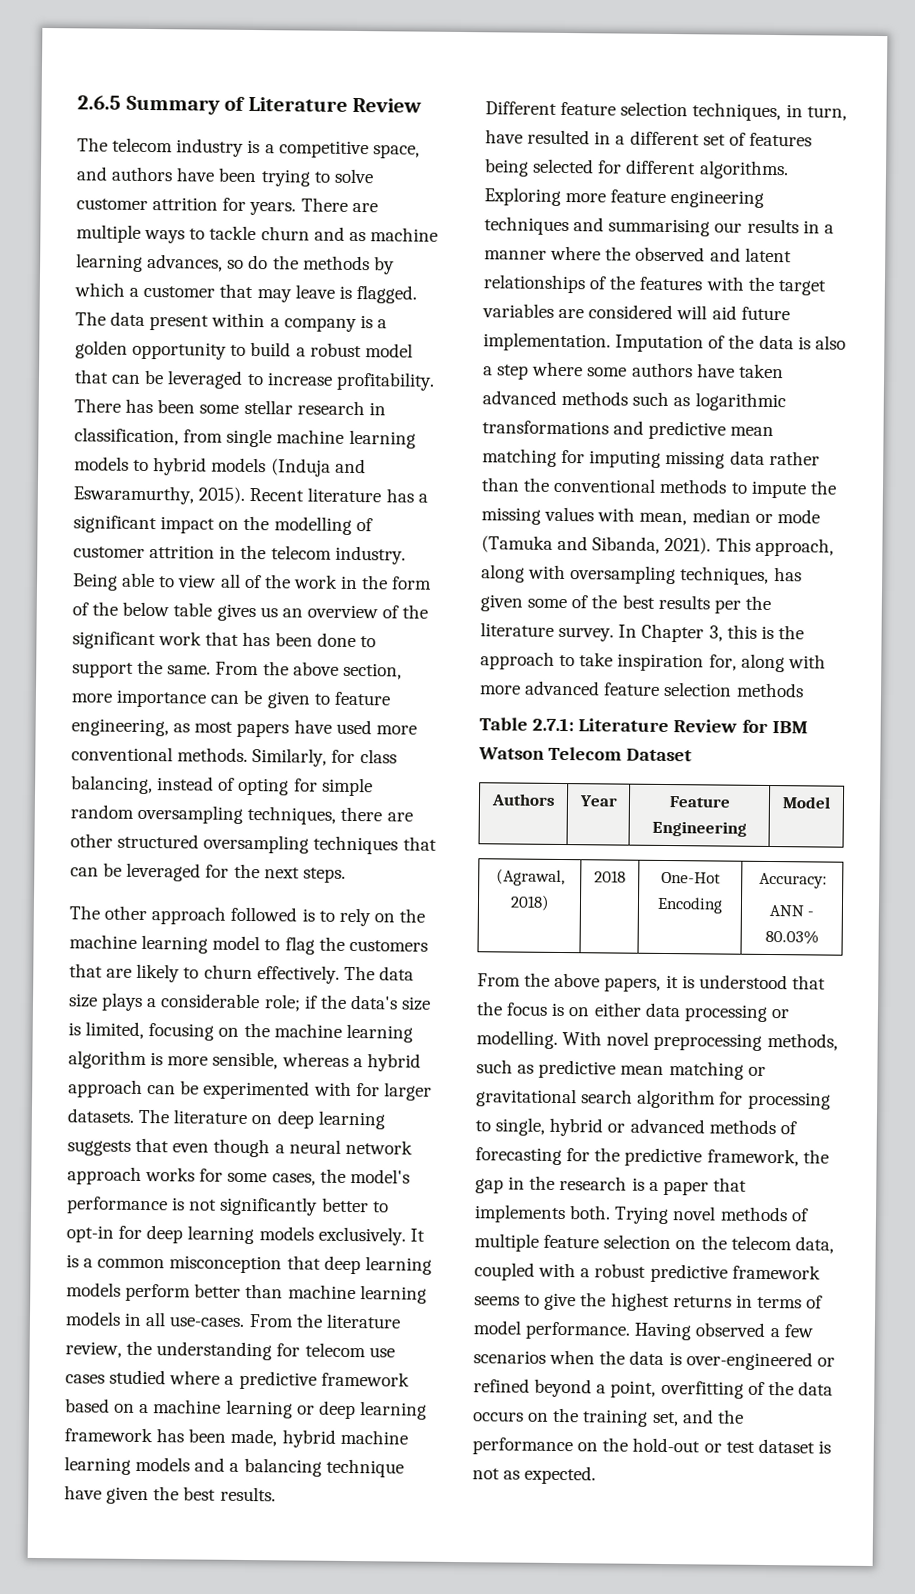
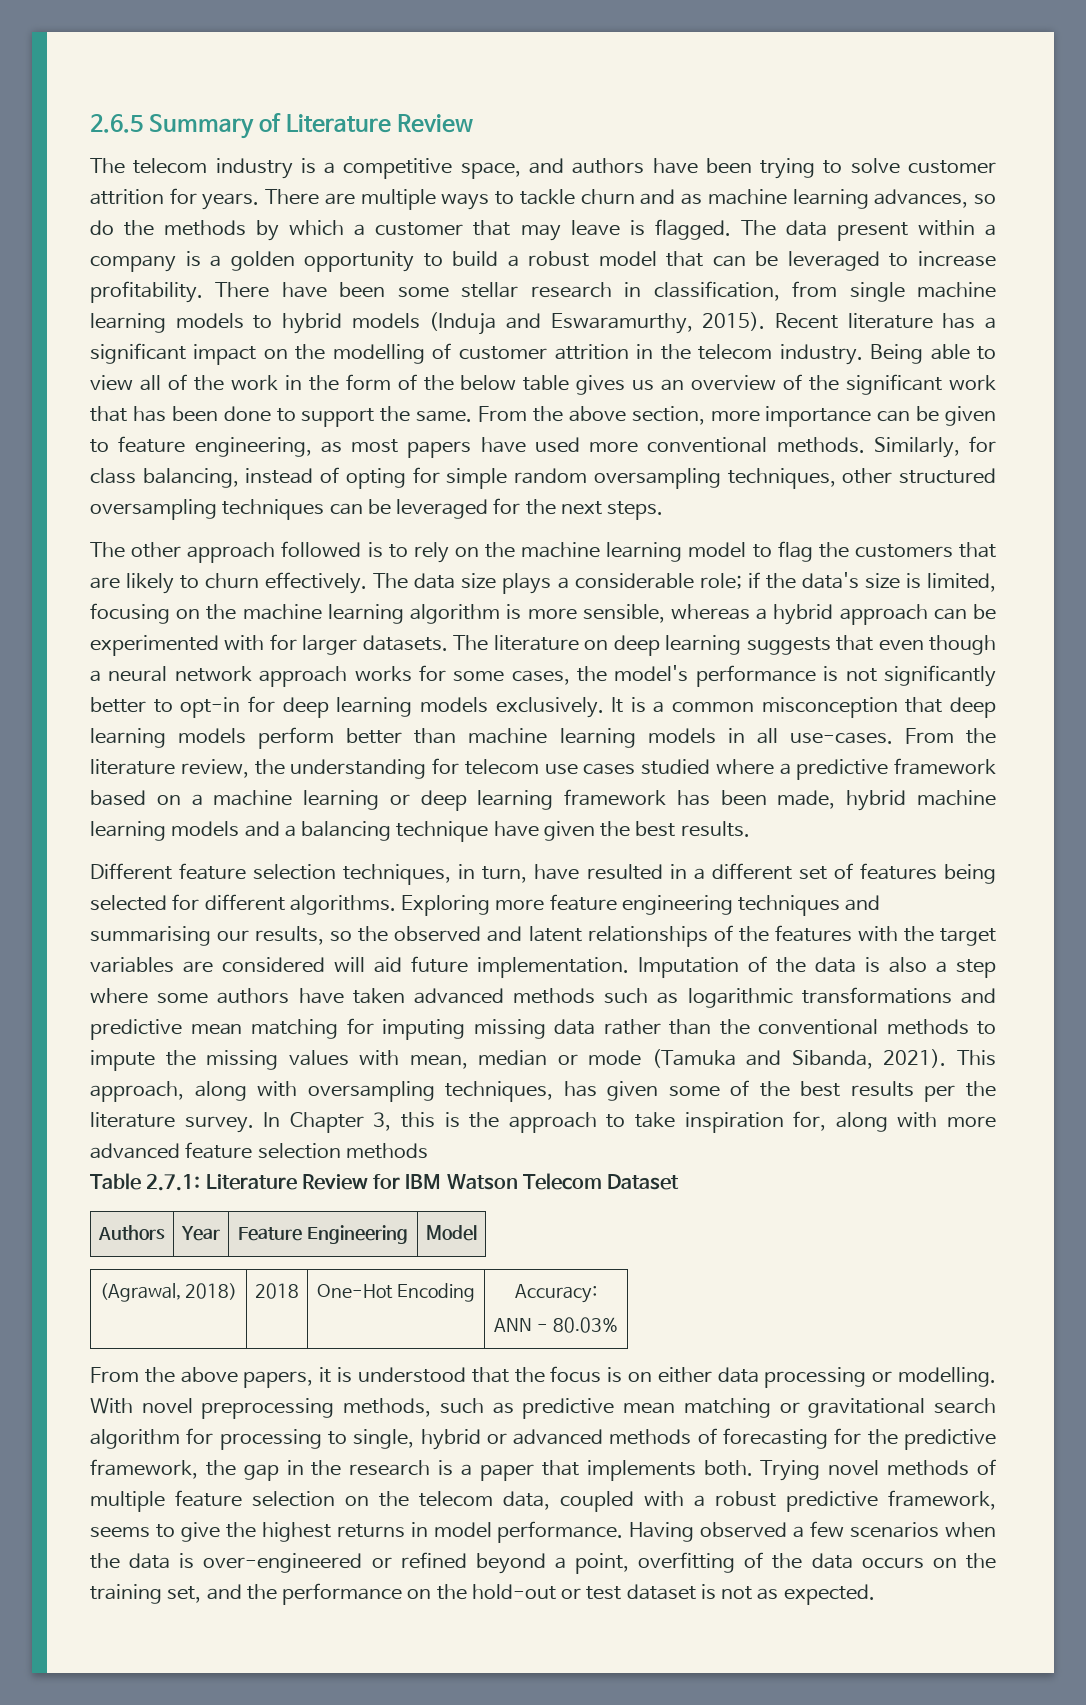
- There has been some stellar research in classification, from single machine learning models to hybrid models (Induja and Eswaramurthy, 2015).
+ There have been some stellar research in classification, from single machine learning models to hybrid models (Induja and Eswaramurthy, 2015).
- Similarly, for class balancing, instead of opting for simple random oversampling techniques, there are other structured oversampling techniques that can be leveraged for the next steps.
+ Similarly, for class balancing, instead of opting for simple random oversampling techniques, other structured oversampling techniques can be leveraged for the next steps.
- Exploring more feature engineering techniques and summarising our results in a manner where the observed and latent relationships of the features with the target variables are considered will aid future implementation.
+ Exploring more feature engineering techniques and summarising our results, so the observed and latent relationships of the features with the target variables are considered will aid future implementation.
- Trying novel methods of multiple feature selection on the telecom data, coupled with a robust predictive framework seems to give the highest returns in terms of model performance.
+ Trying novel methods of multiple feature selection on the telecom data, coupled with a robust predictive framework, seems to give the highest returns in model performance.

